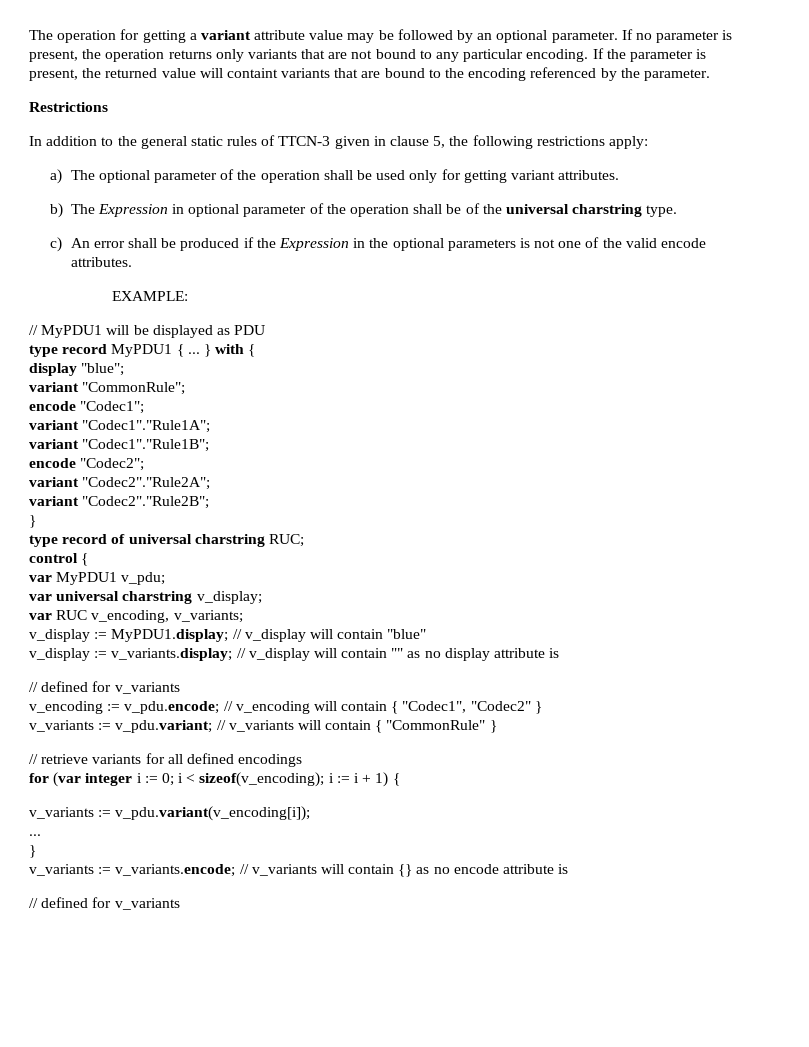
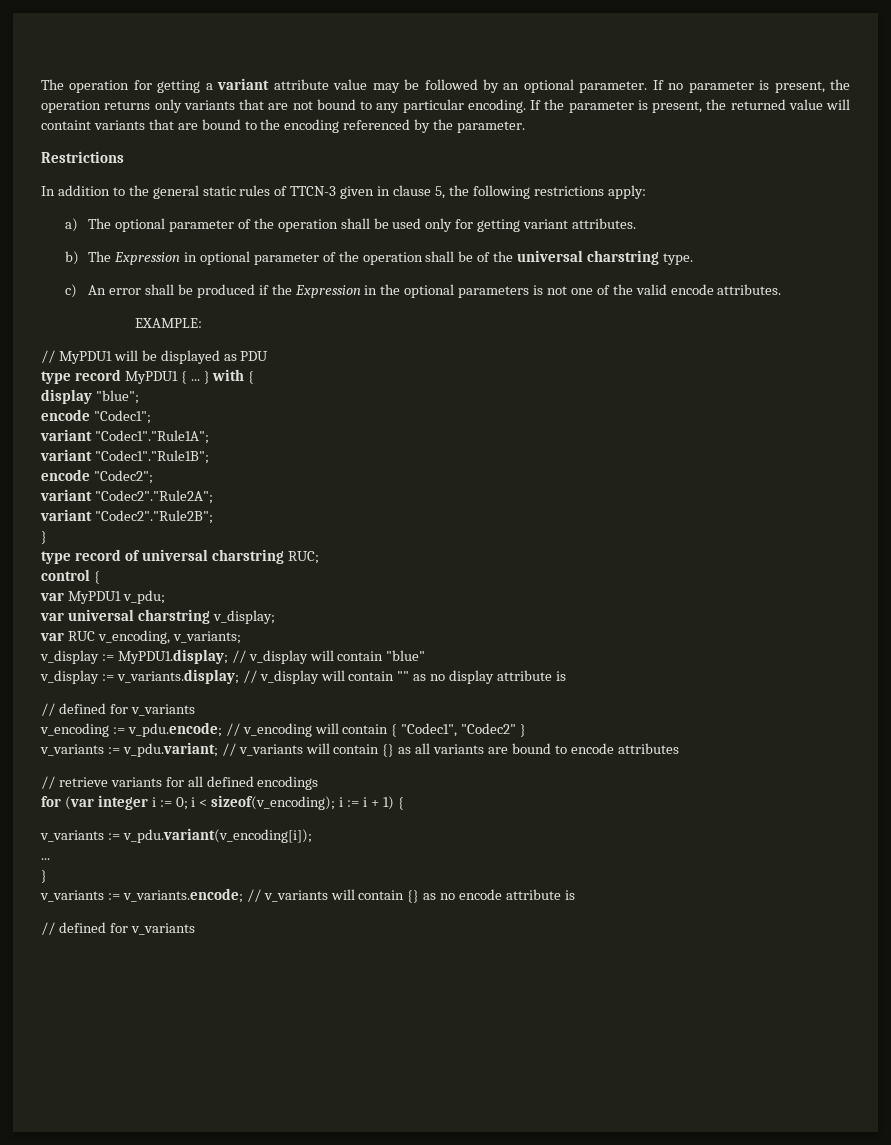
- variant "CommonRule";
- v_variants := v_pdu.variant; // v_variants will contain { "CommonRule" }
+ v_variants := v_pdu.variant; // v_variants will contain {} as all variants are bound to encode attributes

